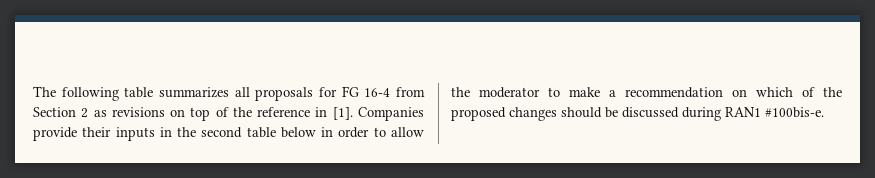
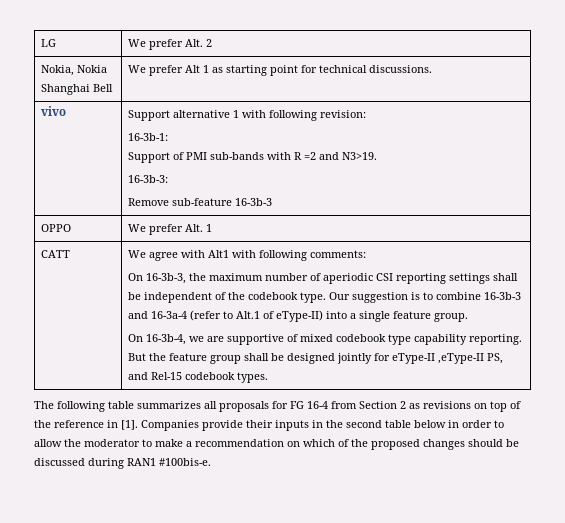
+ LG | We prefer Alt. 2
+ Nokia, Nokia Shanghai Bell | We prefer Alt 1 as starting point for technical discussions.
+ vivo | Support alternative 1 with following revision:
+ 16-3b-1:
+ Support of PMI sub-bands with R =2 and N3>19.
+ 16-3b-3:
+ Remove sub-feature 16-3b-3
+ OPPO | We prefer Alt. 1
+ CATT | We agree with Alt1 with following comments:
+ On 16-3b-3, the maximum number of aperiodic CSI reporting settings shall be independent of the codebook type. Our suggestion is to combine 16-3b-3 and 16-3a-4 (refer to Alt.1 of eType-II) into a single feature group.
+ On 16-3b-4, we are supportive of mixed codebook type capability reporting. But the feature group shall be designed jointly for eType-II ,eType-II PS, and Rel-15 codebook types.

